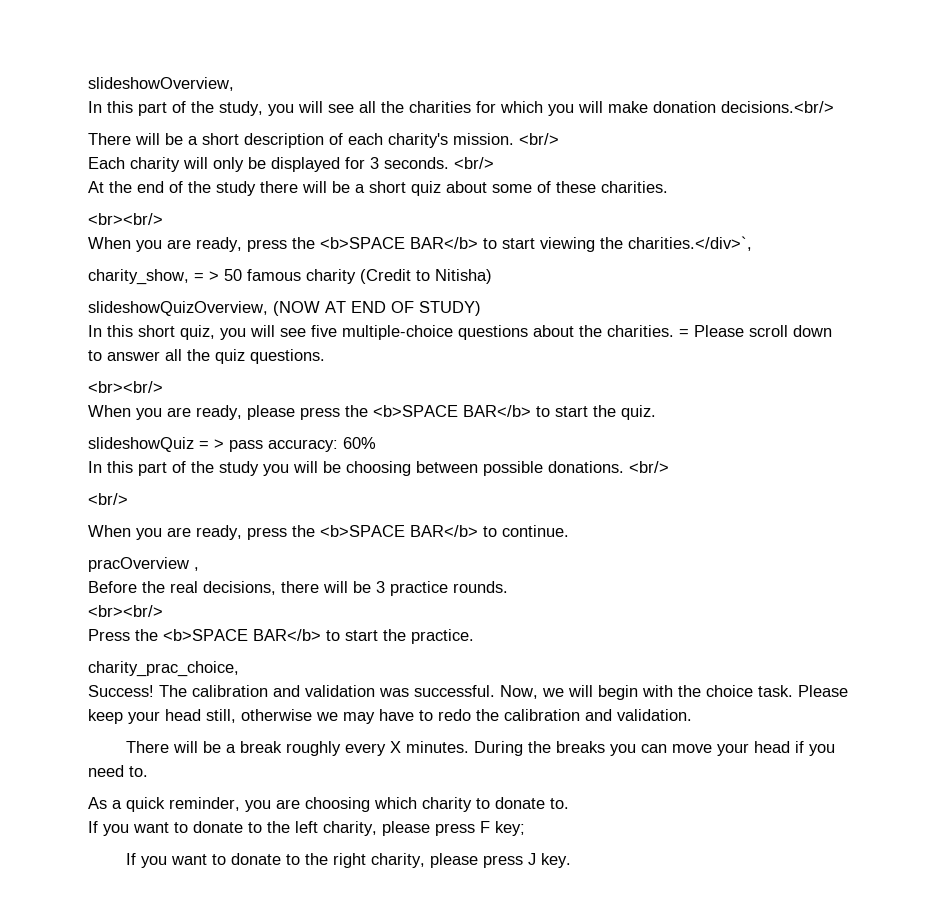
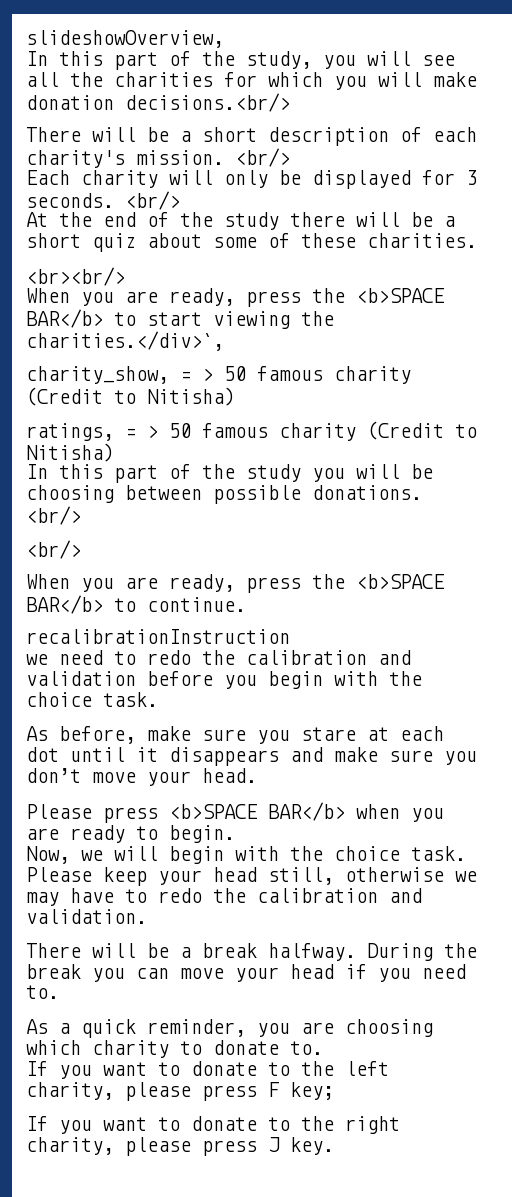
- slideshowQuizOverview, (NOW AT END OF STUDY)
- In this short quiz, you will see five multiple-choice questions about the charities. = Please scroll down to answer all the quiz questions.
- <br><br/>
- When you are ready, please press the <b>SPACE BAR</b> to start the quiz.
- slideshowQuiz = > pass accuracy: 60%
+ ratings, = > 50 famous charity (Credit to Nitisha)
- pracOverview ,
- Before the real decisions, there will be 3 practice rounds.
- <br><br/>
- Press the <b>SPACE BAR</b> to start the practice.
- charity_prac_choice,
- Success! The calibration and validation was successful. Now, we will begin with the choice task.
+ recalibrationInstruction
+ we need to redo the calibration and validation before you begin with the choice task.
+ As before, make sure you stare at each dot until it disappears and make sure you don’t move your head.
+ Please press <b>SPACE BAR</b> when you are ready to begin.
+ Now, we will begin with the choice task.
- There will be a break roughly every X minutes.
+ There will be a break halfway.
- During the breaks you can move your head if you need to.
+ During the break you can move your head if you need to.

